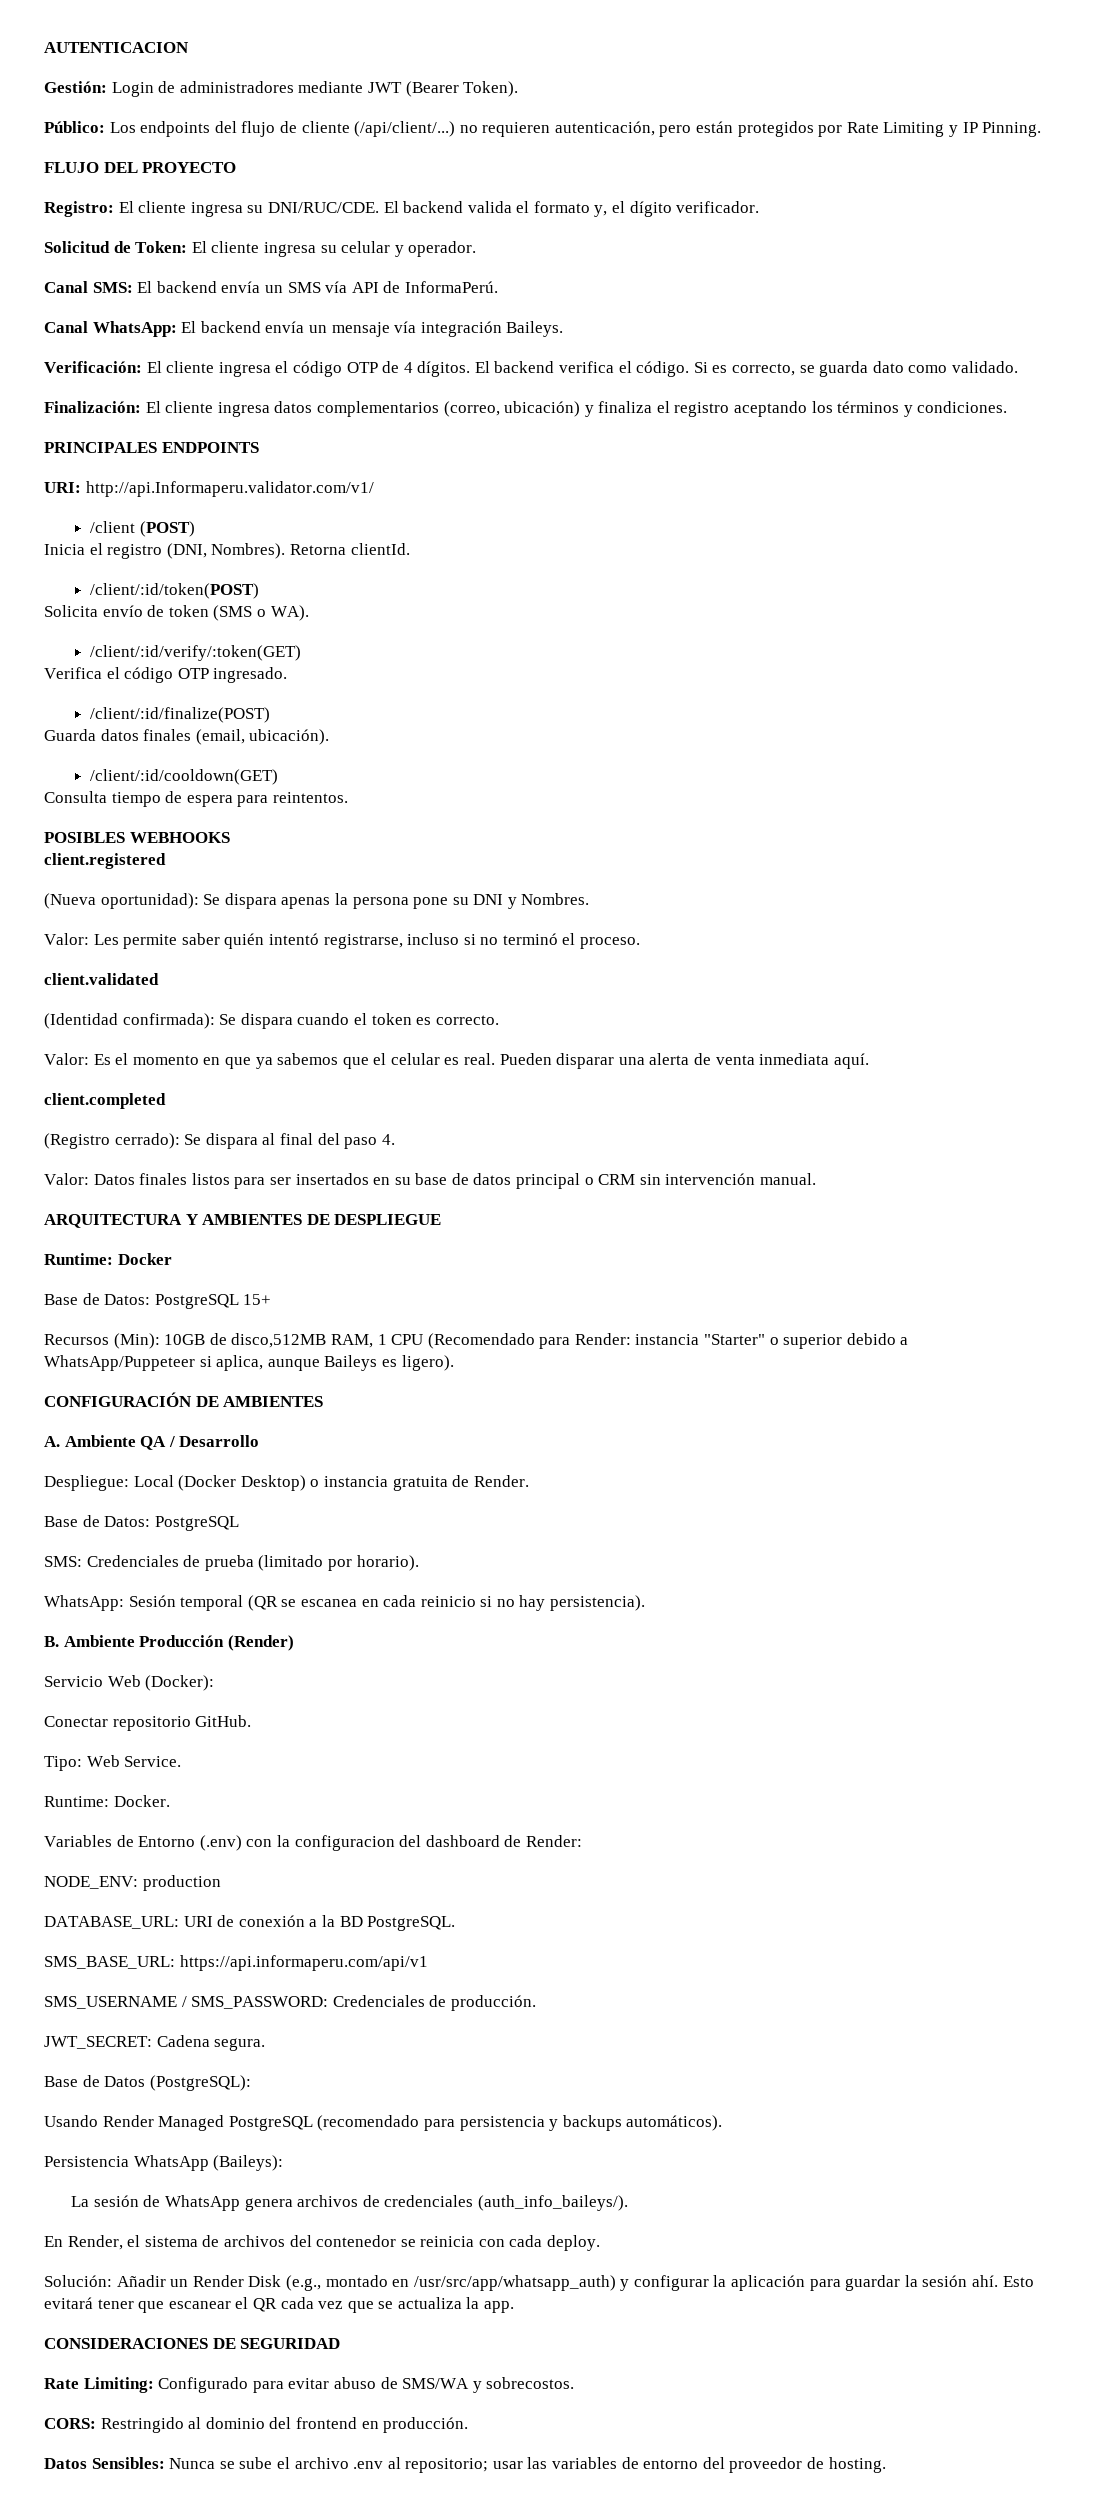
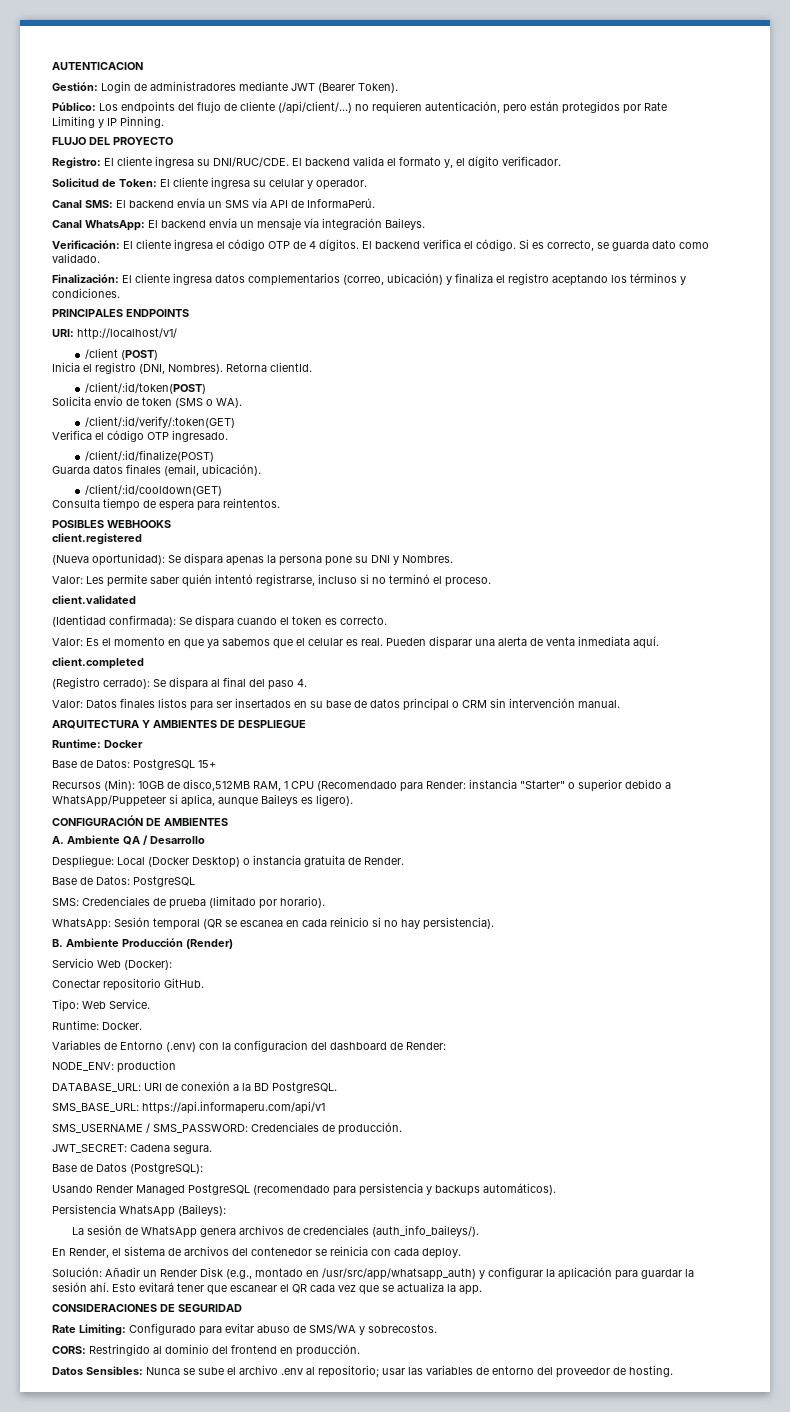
- URI: http://api.Informaperu.validator.com/v1/
+ URI: http://localhost/v1/

